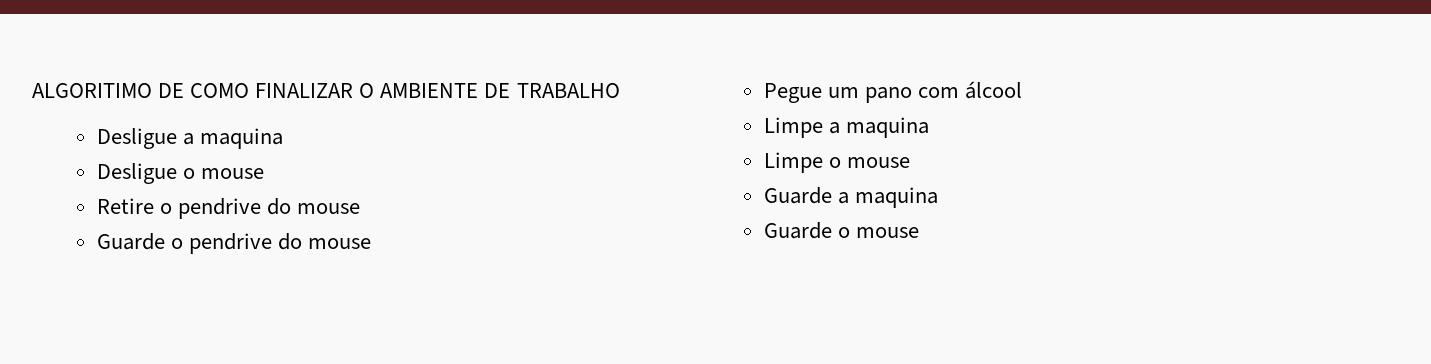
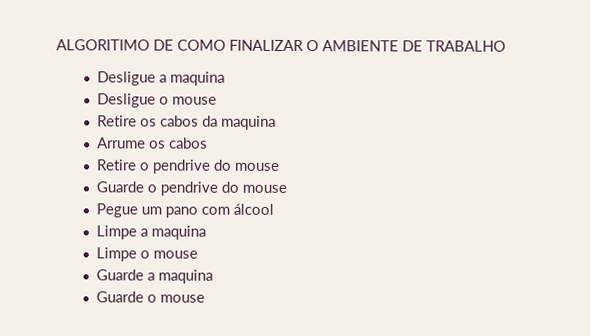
+ Retire os cabos da maquina
+ Arrume os cabos

